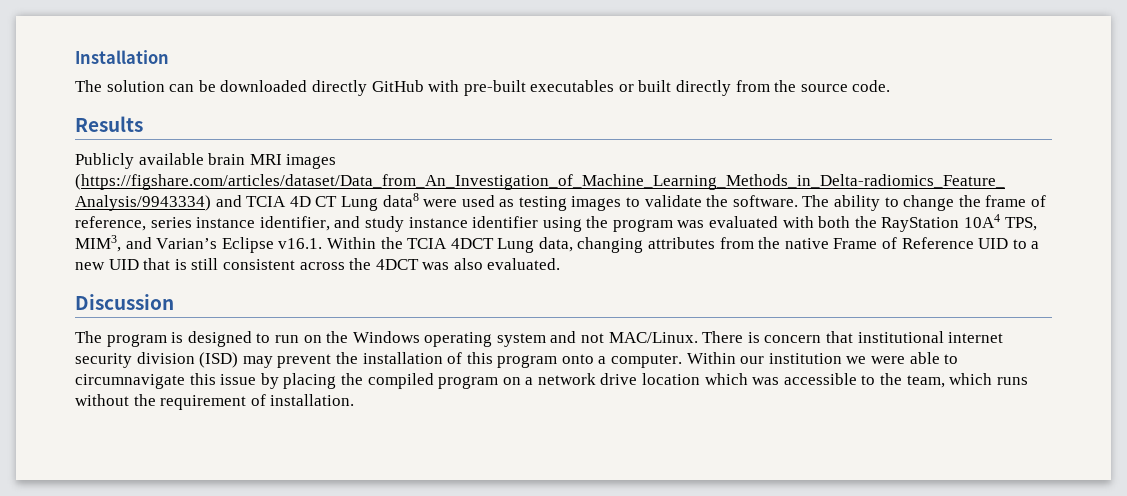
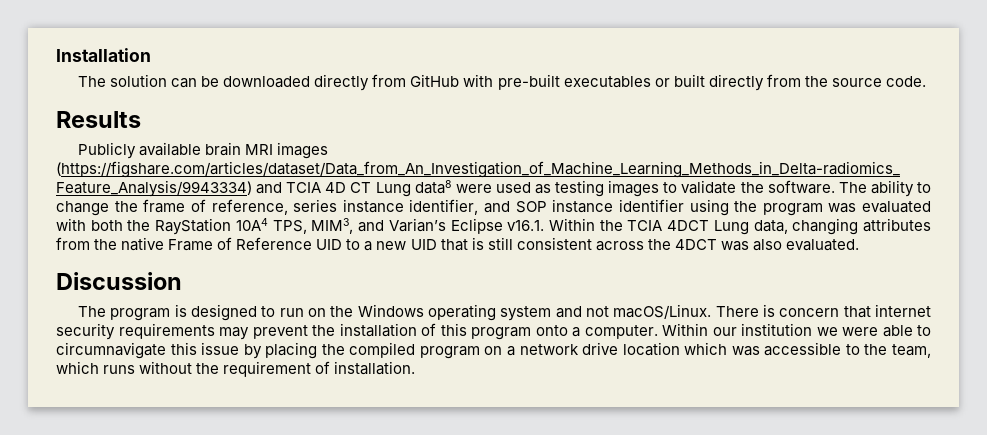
- The solution can be downloaded directly GitHub with pre-built executables or built directly from the source code.
+ The solution can be downloaded directly from GitHub with pre-built executables or built directly from the source code.
- The ability to change the frame of reference, series instance identifier, and study instance identifier using the program was evaluated with both the RayStation 10A4 TPS, MIM3, and Varian’s Eclipse v16.1. Within the TCIA 4DCT Lung data, changing attributes from the native Frame of Reference UID to a new UID that is still consistent across the 4DCT was also evaluated.
+ The ability to change the frame of reference, series instance identifier, and SOP instance identifier using the program was evaluated with both the RayStation 10A4 TPS, MIM3, and Varian’s Eclipse v16.1. Within the TCIA 4DCT Lung data, changing attributes from the native Frame of Reference UID to a new UID that is still consistent across the 4DCT was also evaluated.
- The program is designed to run on the Windows operating system and not MAC/Linux.
+ The program is designed to run on the Windows operating system and not macOS/Linux.
- There is concern that institutional internet security division (ISD) may prevent the installation of this program onto a computer.
+ There is concern that internet security requirements may prevent the installation of this program onto a computer.

